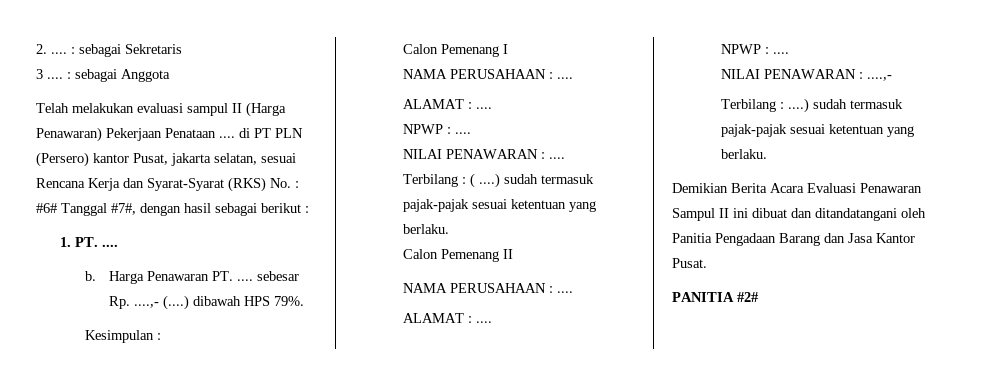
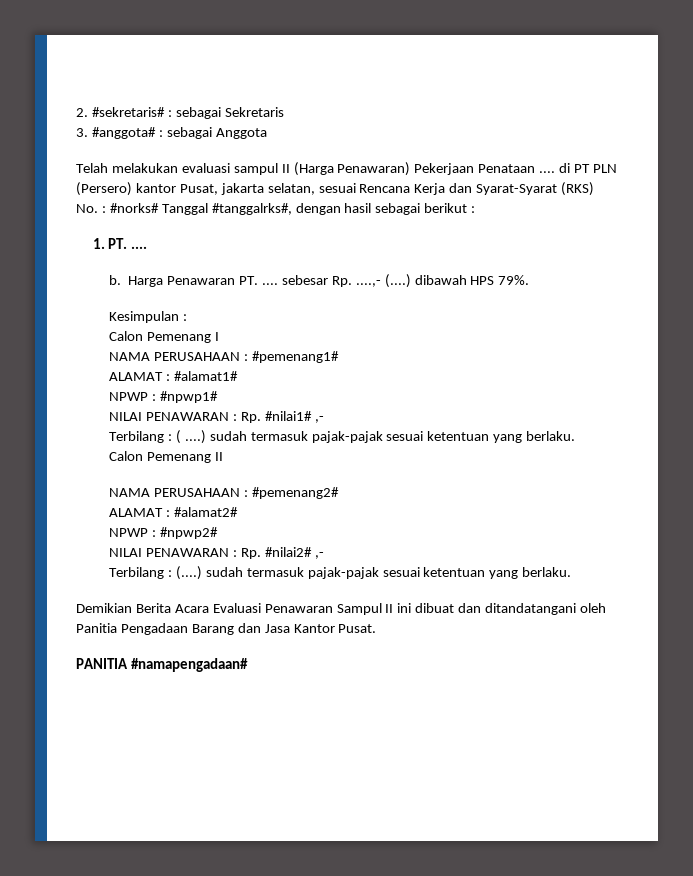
- 2. .... : sebagai Sekretaris
+ 2. #sekretaris# : sebagai Sekretaris
- 3 .... : sebagai Anggota
+ 3. #anggota# : sebagai Anggota
- Telah melakukan evaluasi sampul II (Harga Penawaran) Pekerjaan Penataan .... di PT PLN (Persero) kantor Pusat, jakarta selatan, sesuai Rencana Kerja dan Syarat-Syarat (RKS) No. : #6# Tanggal #7#, dengan hasil sebagai berikut :
+ Telah melakukan evaluasi sampul II (Harga Penawaran) Pekerjaan Penataan .... di PT PLN (Persero) kantor Pusat, jakarta selatan, sesuai Rencana Kerja dan Syarat-Syarat (RKS) No. : #norks# Tanggal #tanggalrks#, dengan hasil sebagai berikut :
  Calon Pemenang I
- NAMA PERUSAHAAN : ....
- ALAMAT : ....
- NPWP : ....
- NILAI PENAWARAN : ....
+ NAMA PERUSAHAAN : #pemenang1#
+ ALAMAT : #alamat1#
+ NPWP : #npwp1#
+ NILAI PENAWARAN : Rp. #nilai1# ,-
  Calon Pemenang II
- NAMA PERUSAHAAN : ....
- ALAMAT : ....
- NPWP : ....
- NILAI PENAWARAN : ....,-
- Terbilang : ....) sudah termasuk pajak-pajak sesuai ketentuan yang berlaku.
+ NAMA PERUSAHAAN : #pemenang2#
+ ALAMAT : #alamat2#
+ NPWP : #npwp2#
+ NILAI PENAWARAN : Rp. #nilai2# ,-
+ Terbilang : (....) sudah termasuk pajak-pajak sesuai ketentuan yang berlaku.
- PANITIA #2#
+ PANITIA #namapengadaan#

